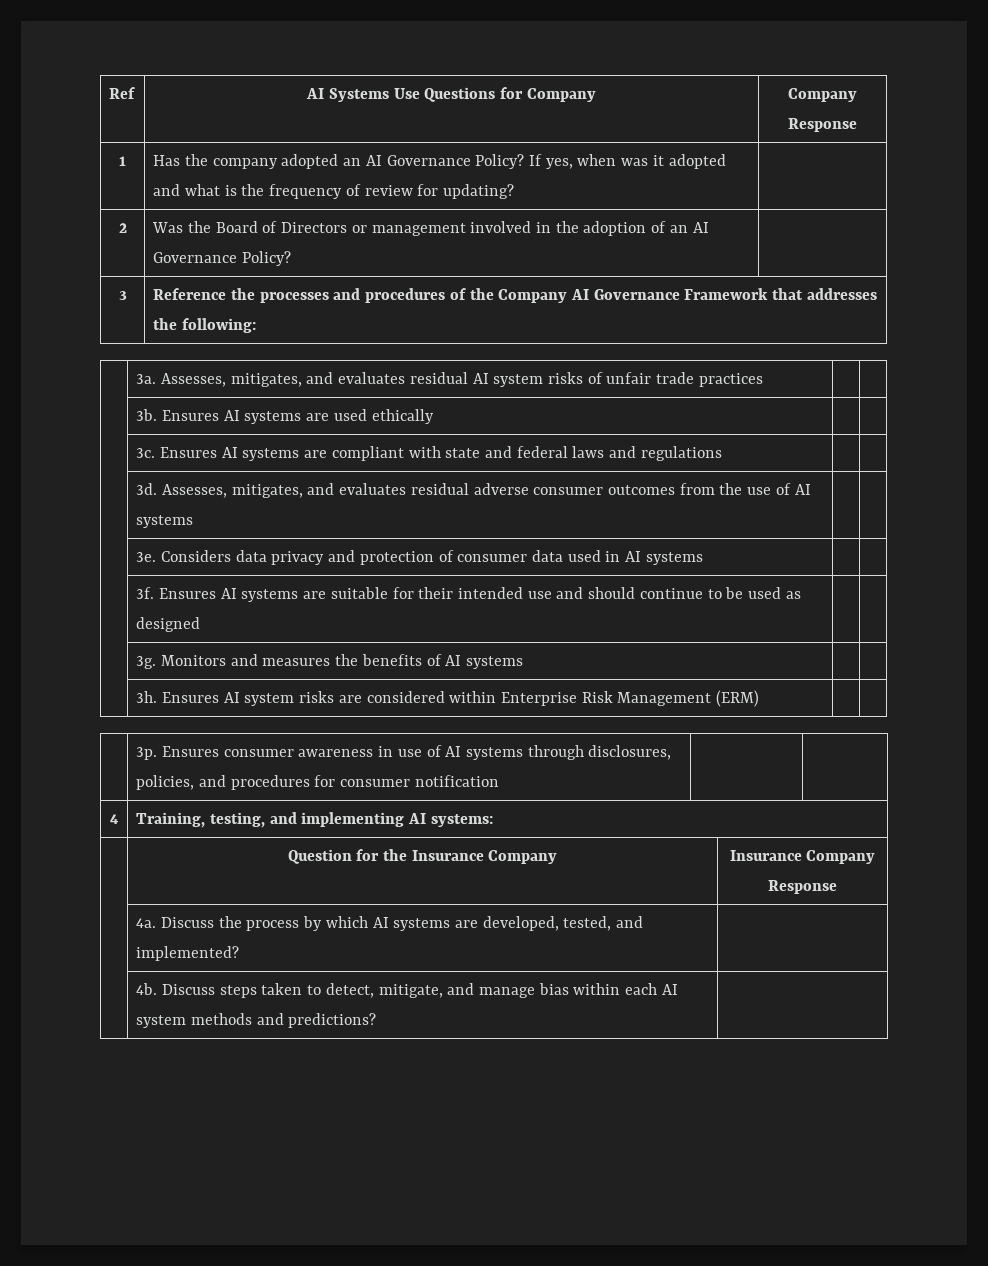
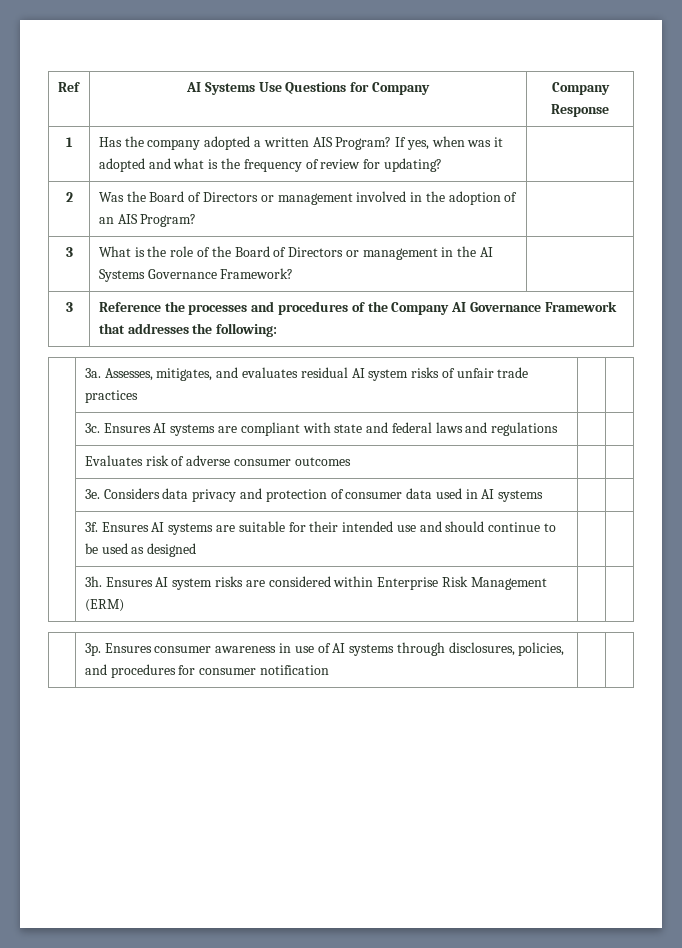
- 1 | Has the company adopted an AI Governance Policy? If yes, when was it adopted and what is the frequency of review for updating? |
+ 1 | Has the company adopted a written AIS Program? If yes, when was it adopted and what is the frequency of review for updating? |
- 2 | Was the Board of Directors or management involved in the adoption of an AI Governance Policy? |
+ 2 | Was the Board of Directors or management involved in the adoption of an AIS Program? |
+ 3 | What is the role of the Board of Directors or management in the AI Systems Governance Framework? |
- | 3b. Ensures AI systems are used ethically | |
- | 3d. Assesses, mitigates, and evaluates residual adverse consumer outcomes from the use of AI systems | |
+ | Evaluates risk of adverse consumer outcomes | |
- | 3g. Monitors and measures the benefits of AI systems | |
- 4 | Training, testing, and implementing AI systems:
- | Question for the Insurance Company | Insurance Company Response
- | 4a. Discuss the process by which AI systems are developed, tested, and implemented? |
- | 4b. Discuss steps taken to detect, mitigate, and manage bias within each AI system methods and predictions? |

